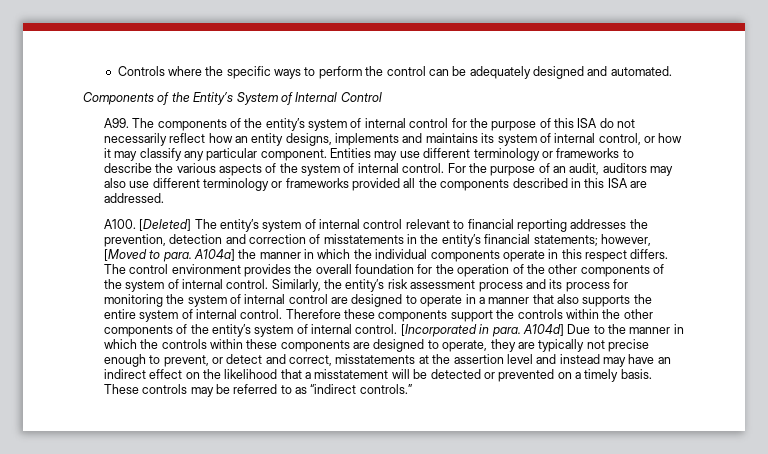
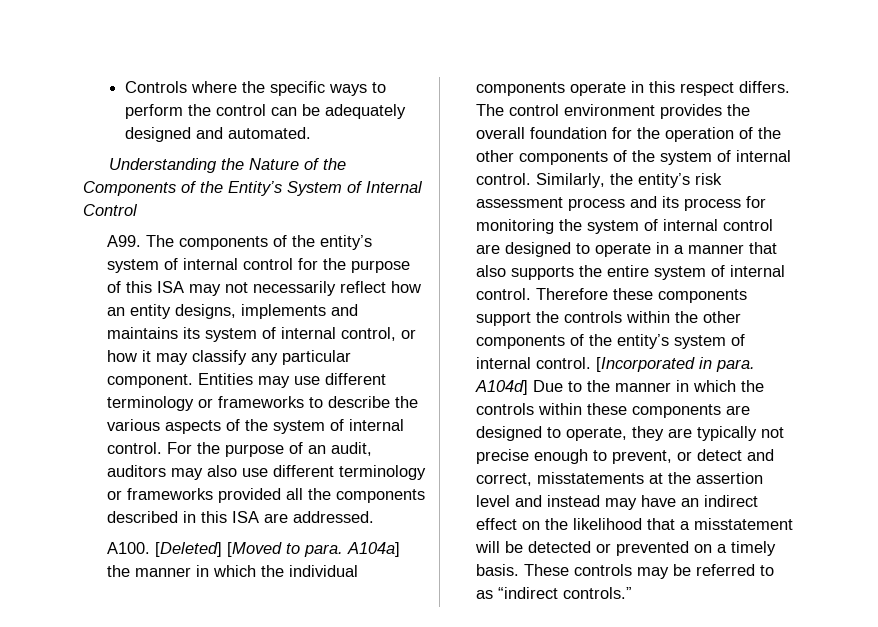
- Components of the Entity’s System of Internal Control
+ Understanding the Nature of the Components of the Entity’s System of Internal Control
- A99. The components of the entity’s system of internal control for the purpose of this ISA do not necessarily reflect how an entity designs, implements and maintains its system of internal control, or how it may classify any particular component.
+ A99. The components of the entity’s system of internal control for the purpose of this ISA may not necessarily reflect how an entity designs, implements and maintains its system of internal control, or how it may classify any particular component.
- [Deleted] The entity’s system of internal control relevant to financial reporting addresses the prevention, detection and correction of misstatements in the entity’s financial statements; however, [Moved to para. A104a] the manner in which the individual components operate in this respect differs.
+ [Deleted] [Moved to para. A104a] the manner in which the individual components operate in this respect differs.

